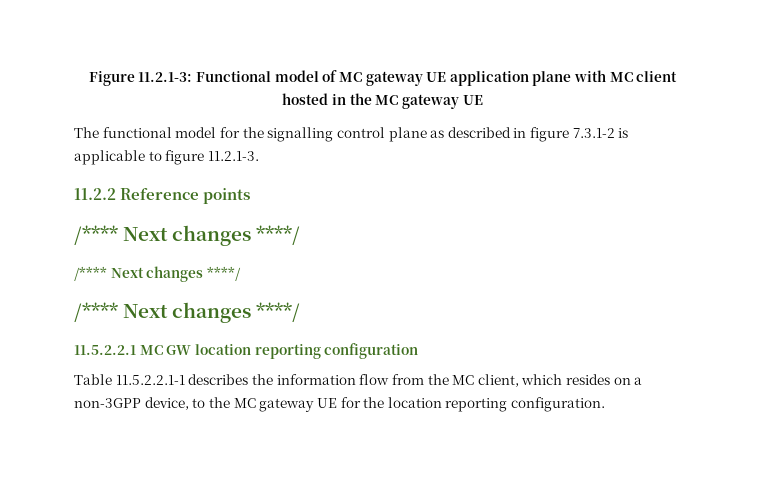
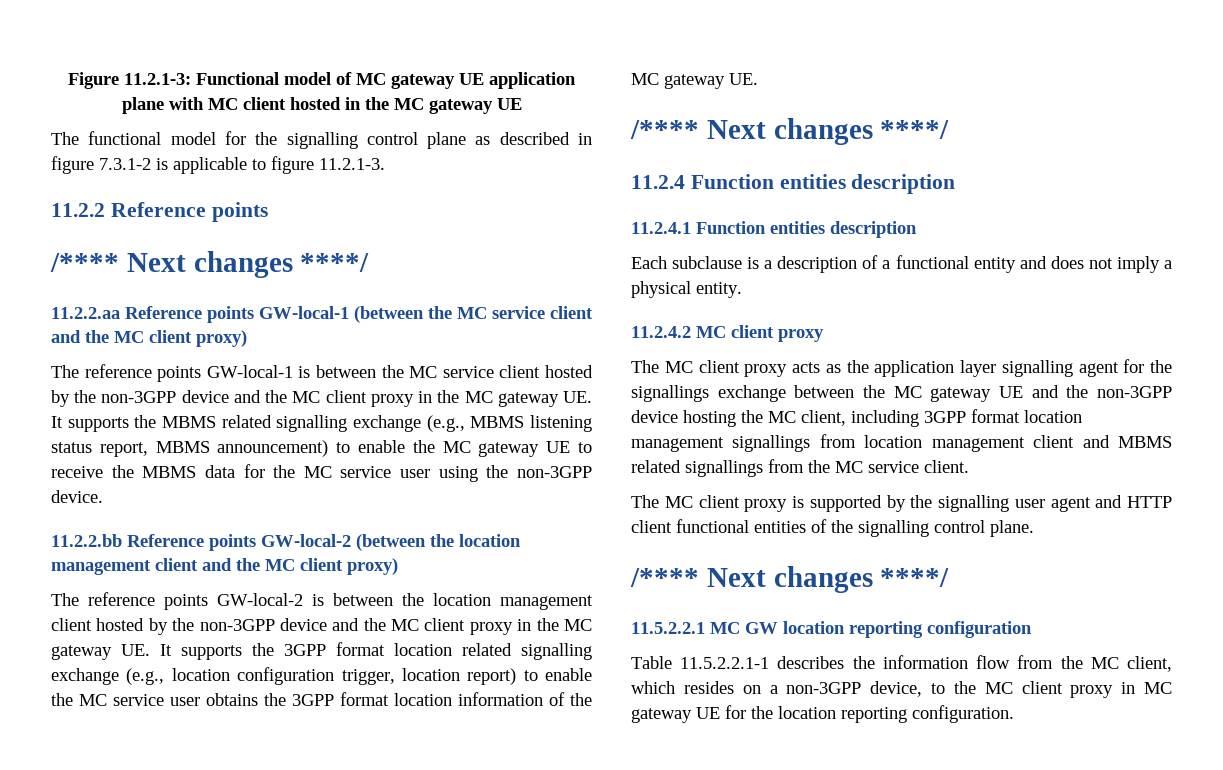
  11.2.2 Reference points
  /**** Next changes ****/
+ 11.2.2.aa Reference points GW-local-1 (between the MC service client and the MC client proxy)
+ The reference points GW-local-1 is between the MC service client hosted by the non-3GPP device and the MC client proxy in the MC gateway UE. It supports the MBMS related signalling exchange (e.g., MBMS listening status report, MBMS announcement) to enable the MC gateway UE to receive the MBMS data for the MC service user using the non-3GPP device.
+ 11.2.2.bb Reference points GW-local-2 (between the location management client and the MC client proxy)
+ The reference points GW-local-2 is between the location management client hosted by the non-3GPP device and the MC client proxy in the MC gateway UE. It supports the 3GPP format location related signalling exchange (e.g., location configuration trigger, location report) to enable the MC service user obtains the 3GPP format location information of the MC gateway UE.
  /**** Next changes ****/
+ 11.2.4 Function entities description
+ 11.2.4.1 Function entities description
+ Each subclause is a description of a functional entity and does not imply a physical entity.
+ 11.2.4.2 MC client proxy
+ The MC client proxy acts as the application layer signalling agent for the signallings exchange between the MC gateway UE and the non-3GPP device hosting the MC client, including 3GPP format location management signallings from location management client and MBMS related signallings from the MC service client.
+ The MC client proxy is supported by the signalling user agent and HTTP client functional entities of the signalling control plane.
- Table 11.5.2.2.1-1 describes the information flow from the MC client, which resides on a non-3GPP device, to the MC gateway UE for the location reporting configuration.
+ Table 11.5.2.2.1-1 describes the information flow from the MC client, which resides on a non-3GPP device, to the MC client proxy in MC gateway UE for the location reporting configuration.

